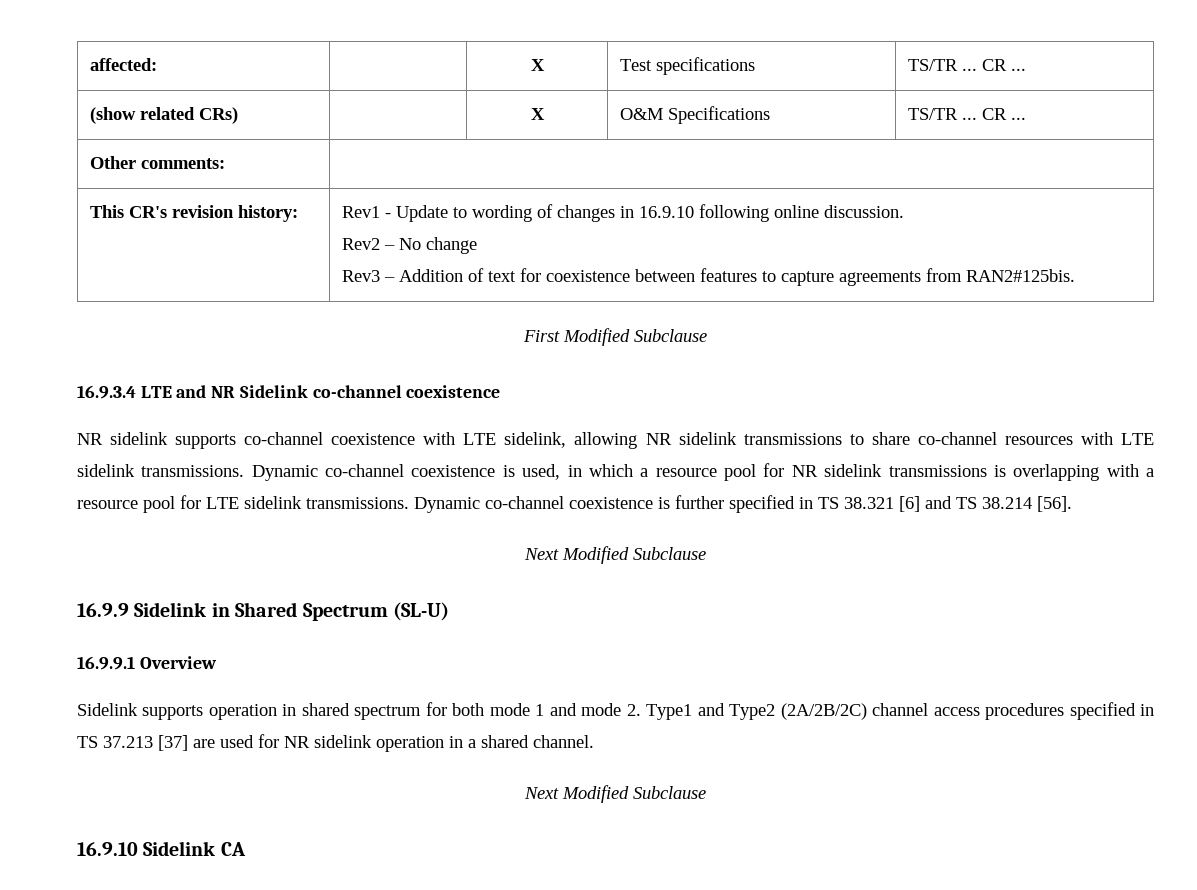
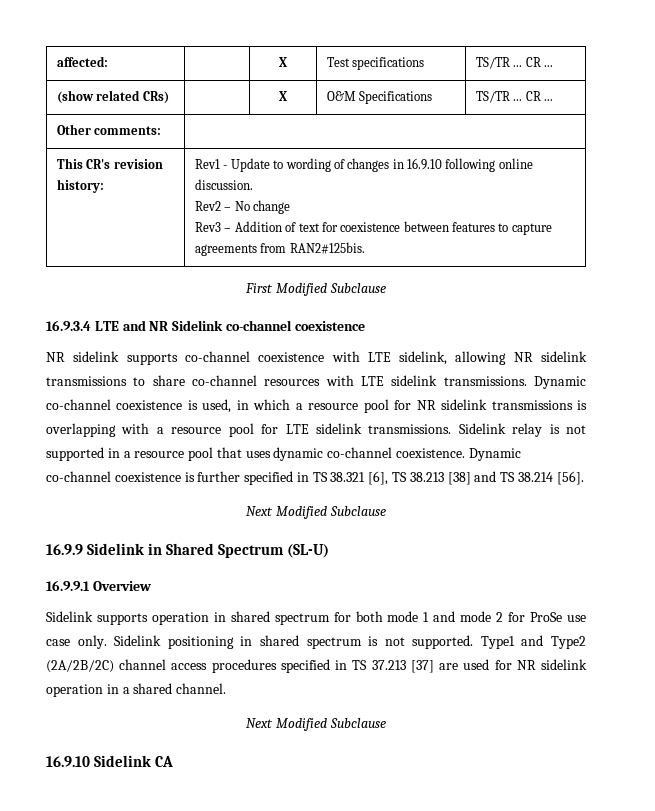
+ Sidelink relay is not supported in a resource pool that uses dynamic co-channel coexistence.
- Dynamic co-channel coexistence is further specified in TS 38.321 [6] and TS 38.214 [56].
+ Dynamic co-channel coexistence is further specified in TS 38.321 [6], TS 38.213 [38] and TS 38.214 [56].
- Sidelink supports operation in shared spectrum for both mode 1 and mode 2. Type1 and Type2 (2A/2B/2C) channel access procedures specified in TS 37.213 [37] are used for NR sidelink operation in a shared channel.
+ Sidelink supports operation in shared spectrum for both mode 1 and mode 2 for ProSe use case only. Sidelink positioning in shared spectrum is not supported. Type1 and Type2 (2A/2B/2C) channel access procedures specified in TS 37.213 [37] are used for NR sidelink operation in a shared channel.

